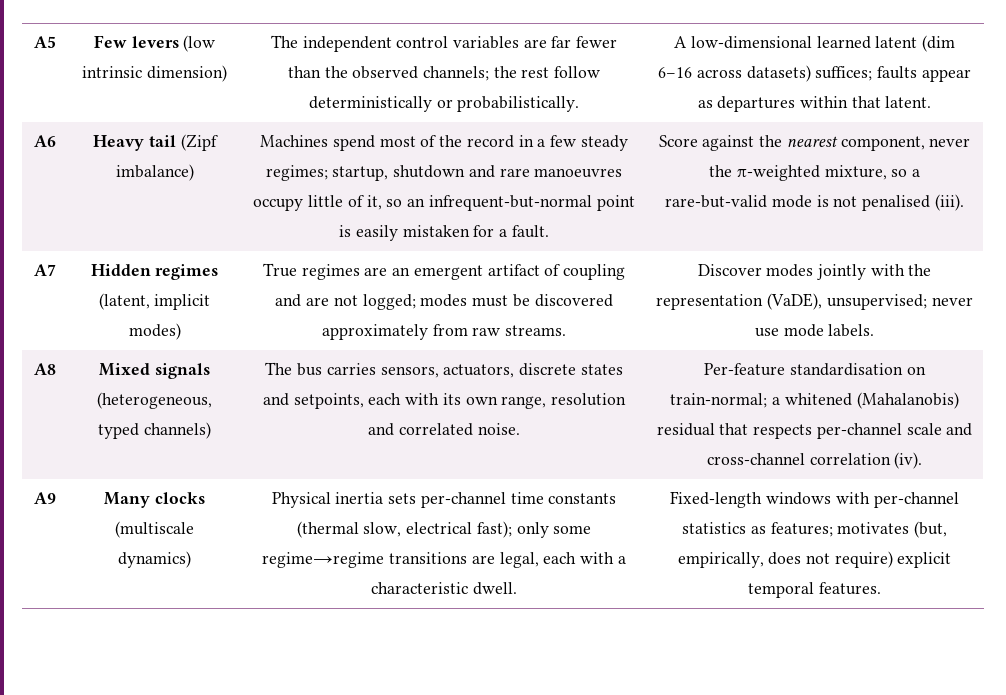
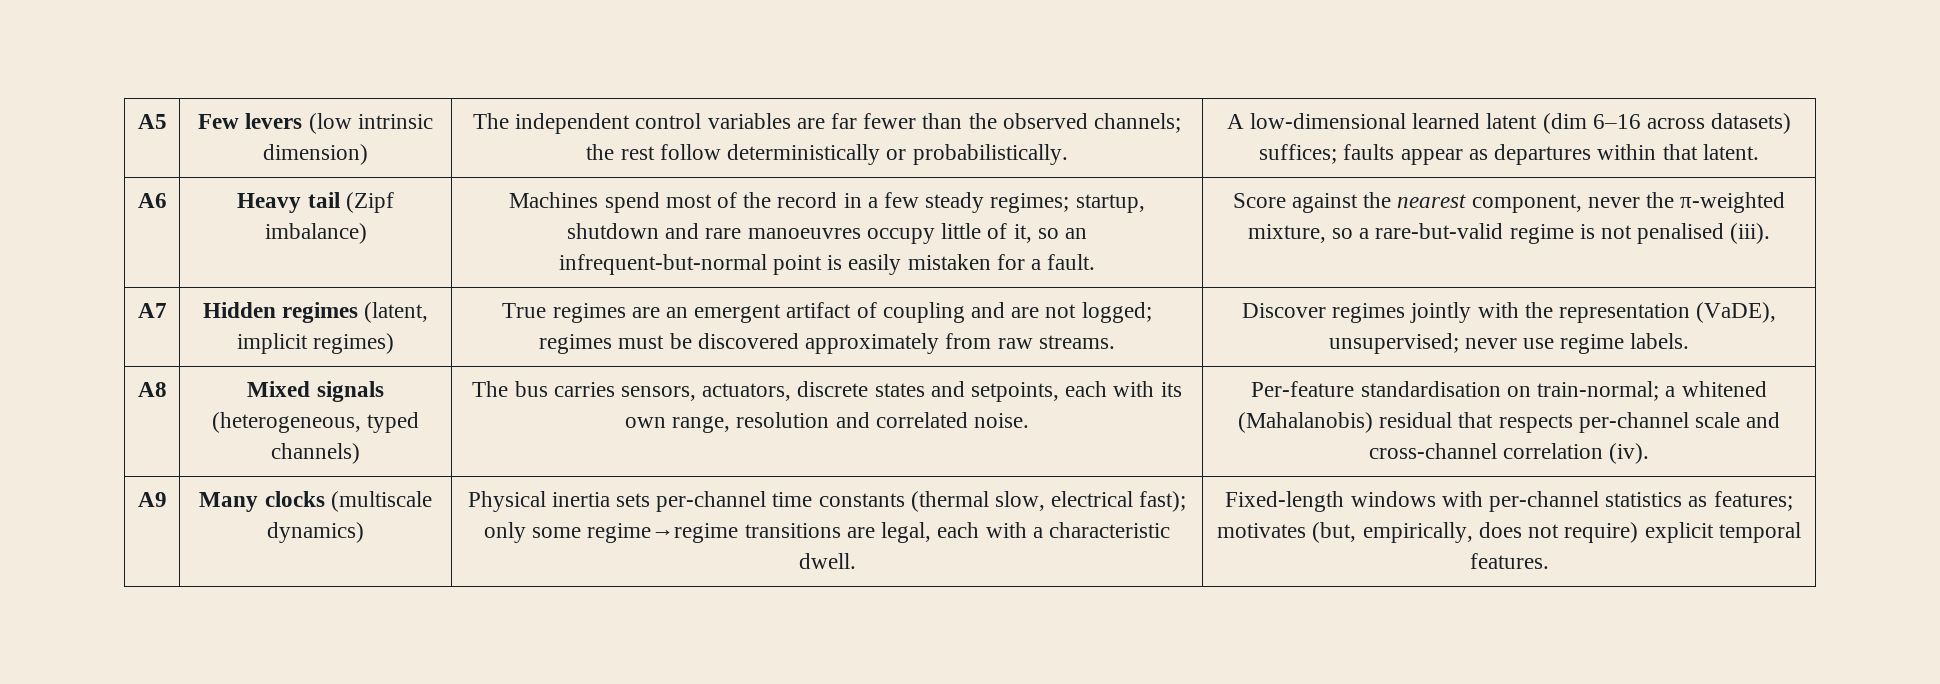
- Score against the nearest component, never the π-weighted mixture, so a rare-but-valid mode is not penalised (iii).
+ Score against the nearest component, never the π-weighted mixture, so a rare-but-valid regime is not penalised (iii).
- A7 | Hidden regimes (latent, implicit modes) | True regimes are an emergent artifact of coupling and are not logged; modes must be discovered approximately from raw streams. | Discover modes jointly with the representation (VaDE), unsupervised; never use mode labels.
+ A7 | Hidden regimes (latent, implicit regimes) | True regimes are an emergent artifact of coupling and are not logged; regimes must be discovered approximately from raw streams. | Discover regimes jointly with the representation (VaDE), unsupervised; never use regime labels.

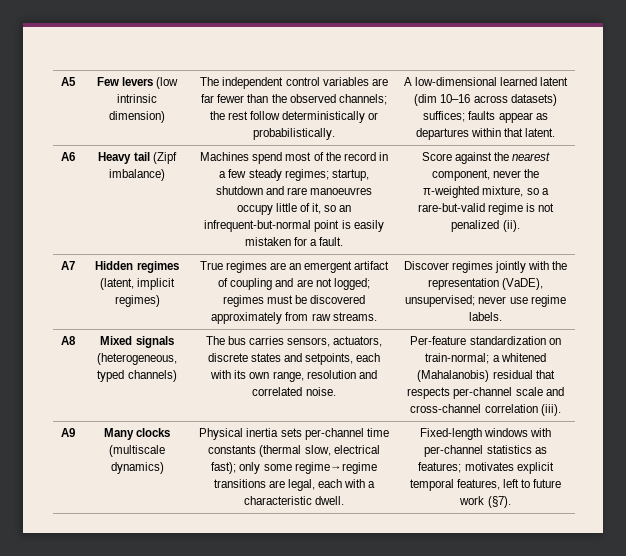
- A5 | Few levers (low intrinsic dimension) | The independent control variables are far fewer than the observed channels; the rest follow deterministically or probabilistically. | A low-dimensional learned latent (dim 6–16 across datasets) suffices; faults appear as departures within that latent.
+ A5 | Few levers (low intrinsic dimension) | The independent control variables are far fewer than the observed channels; the rest follow deterministically or probabilistically. | A low-dimensional learned latent (dim 10–16 across datasets) suffices; faults appear as departures within that latent.
- Score against the nearest component, never the π-weighted mixture, so a rare-but-valid regime is not penalised (iii).
+ Score against the nearest component, never the π-weighted mixture, so a rare-but-valid regime is not penalized (ii).
- A8 | Mixed signals (heterogeneous, typed channels) | The bus carries sensors, actuators, discrete states and setpoints, each with its own range, resolution and correlated noise. | Per-feature standardisation on train-normal; a whitened (Mahalanobis) residual that respects per-channel scale and cross-channel correlation (iv).
+ A8 | Mixed signals (heterogeneous, typed channels) | The bus carries sensors, actuators, discrete states and setpoints, each with its own range, resolution and correlated noise. | Per-feature standardization on train-normal; a whitened (Mahalanobis) residual that respects per-channel scale and cross-channel correlation (iii).
- Fixed-length windows with per-channel statistics as features; motivates (but, empirically, does not require) explicit temporal features.
+ Fixed-length windows with per-channel statistics as features; motivates explicit temporal features, left to future work (§7).

